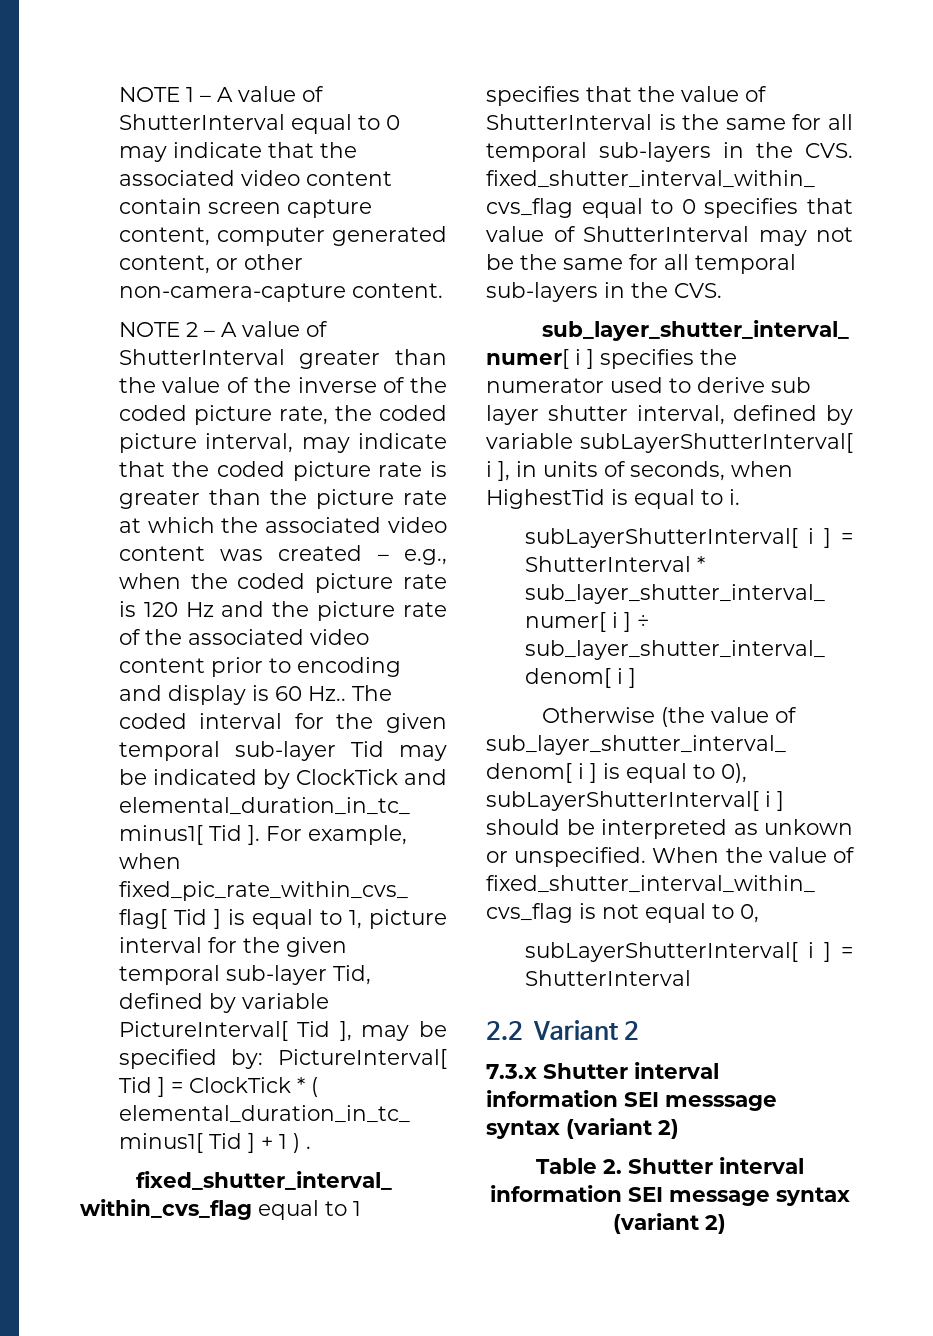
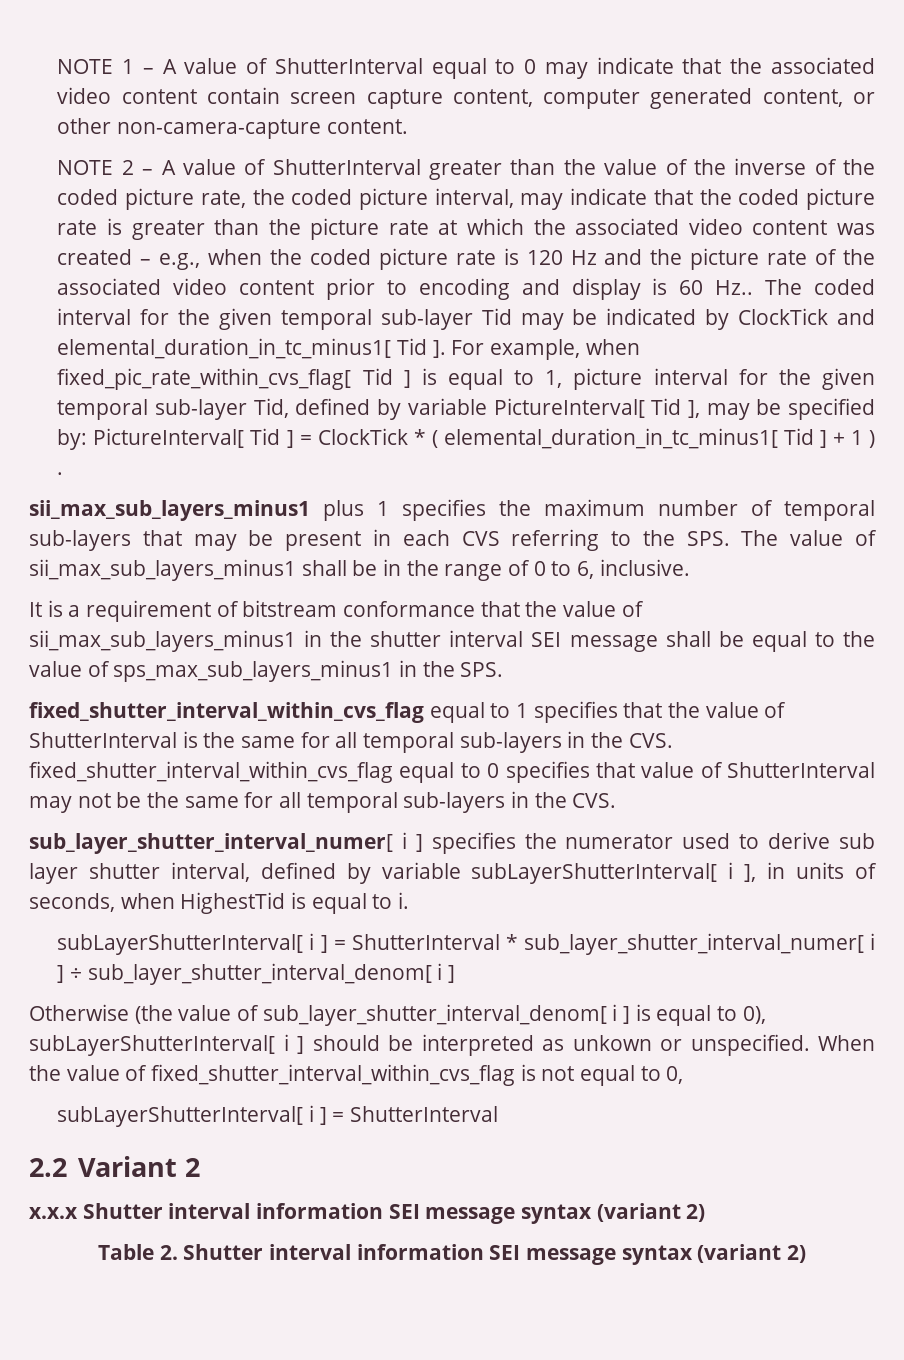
+ sii_max_sub_layers_minus1 plus 1 specifies the maximum number of temporal sub-layers that may be present in each CVS referring to the SPS. The value of sii_max_sub_layers_minus1 shall be in the range of 0 to 6, inclusive.
+ It is a requirement of bitstream conformance that the value of sii_max_sub_layers_minus1 in the shutter interval SEI message shall be equal to the value of sps_max_sub_layers_minus1 in the SPS.
- 7.3.x Shutter interval information SEI messsage syntax (variant 2)
+ x.x.x Shutter interval information SEI message syntax (variant 2)

